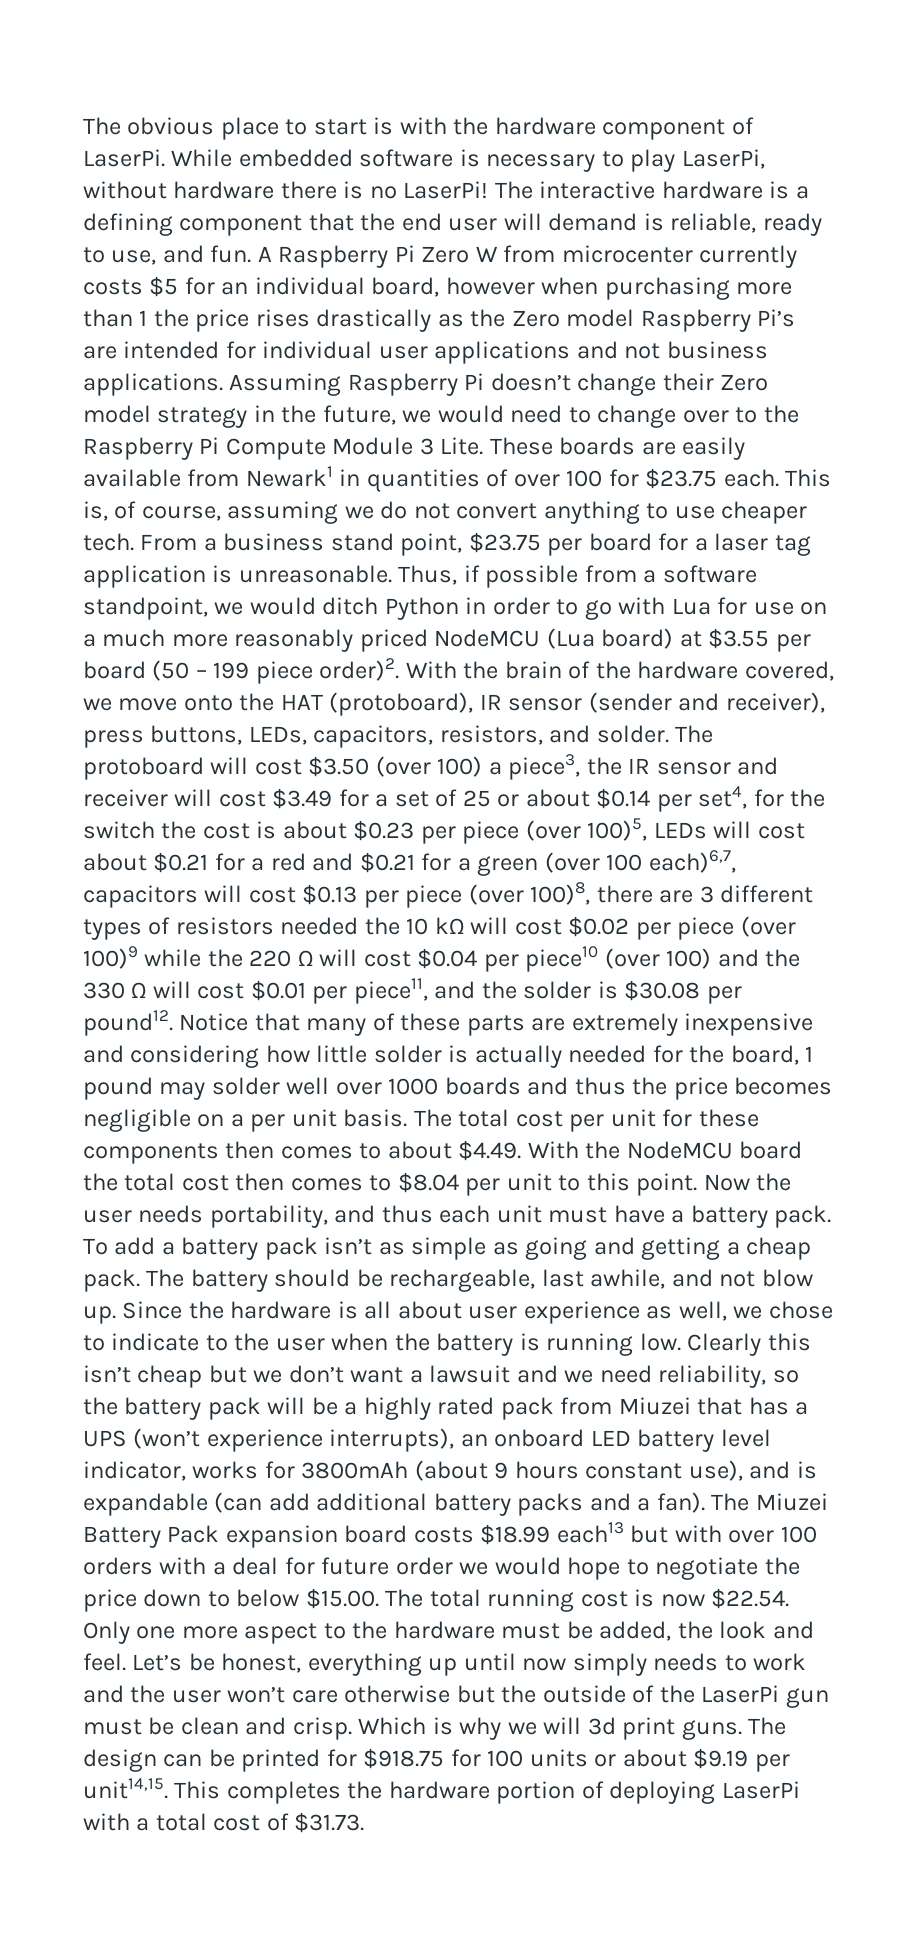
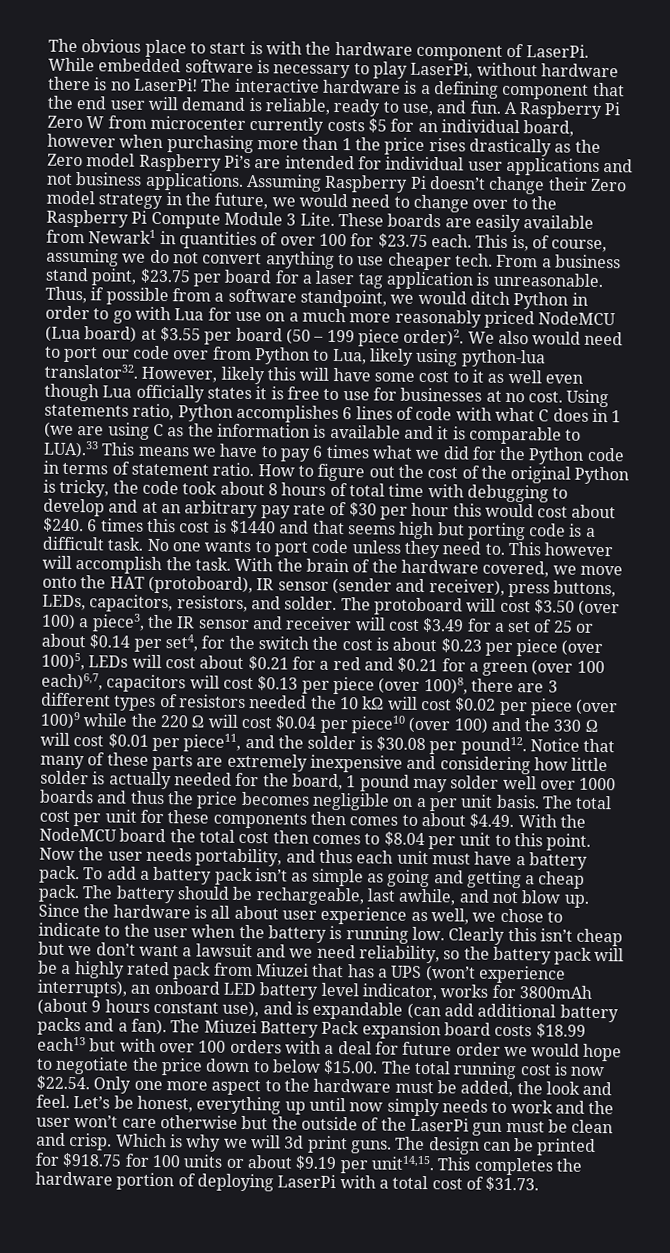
+ We also would need to port our code over from Python to Lua, likely using python-lua translator32. However, likely this will have some cost to it as well even though Lua officially states it is free to use for businesses at no cost. Using statements ratio, Python accomplishes 6 lines of code with what C does in 1 (we are using C as the information is available and it is comparable to LUA).33 This means we have to pay 6 times what we did for the Python code in terms of statement ratio. How to figure out the cost of the original Python is tricky, the code took about 8 hours of total time with debugging to develop and at an arbitrary pay rate of $30 per hour this would cost about $240. 6 times this cost is $1440 and that seems high but porting code is a difficult task. No one wants to port code unless they need to. This however will accomplish the task.

